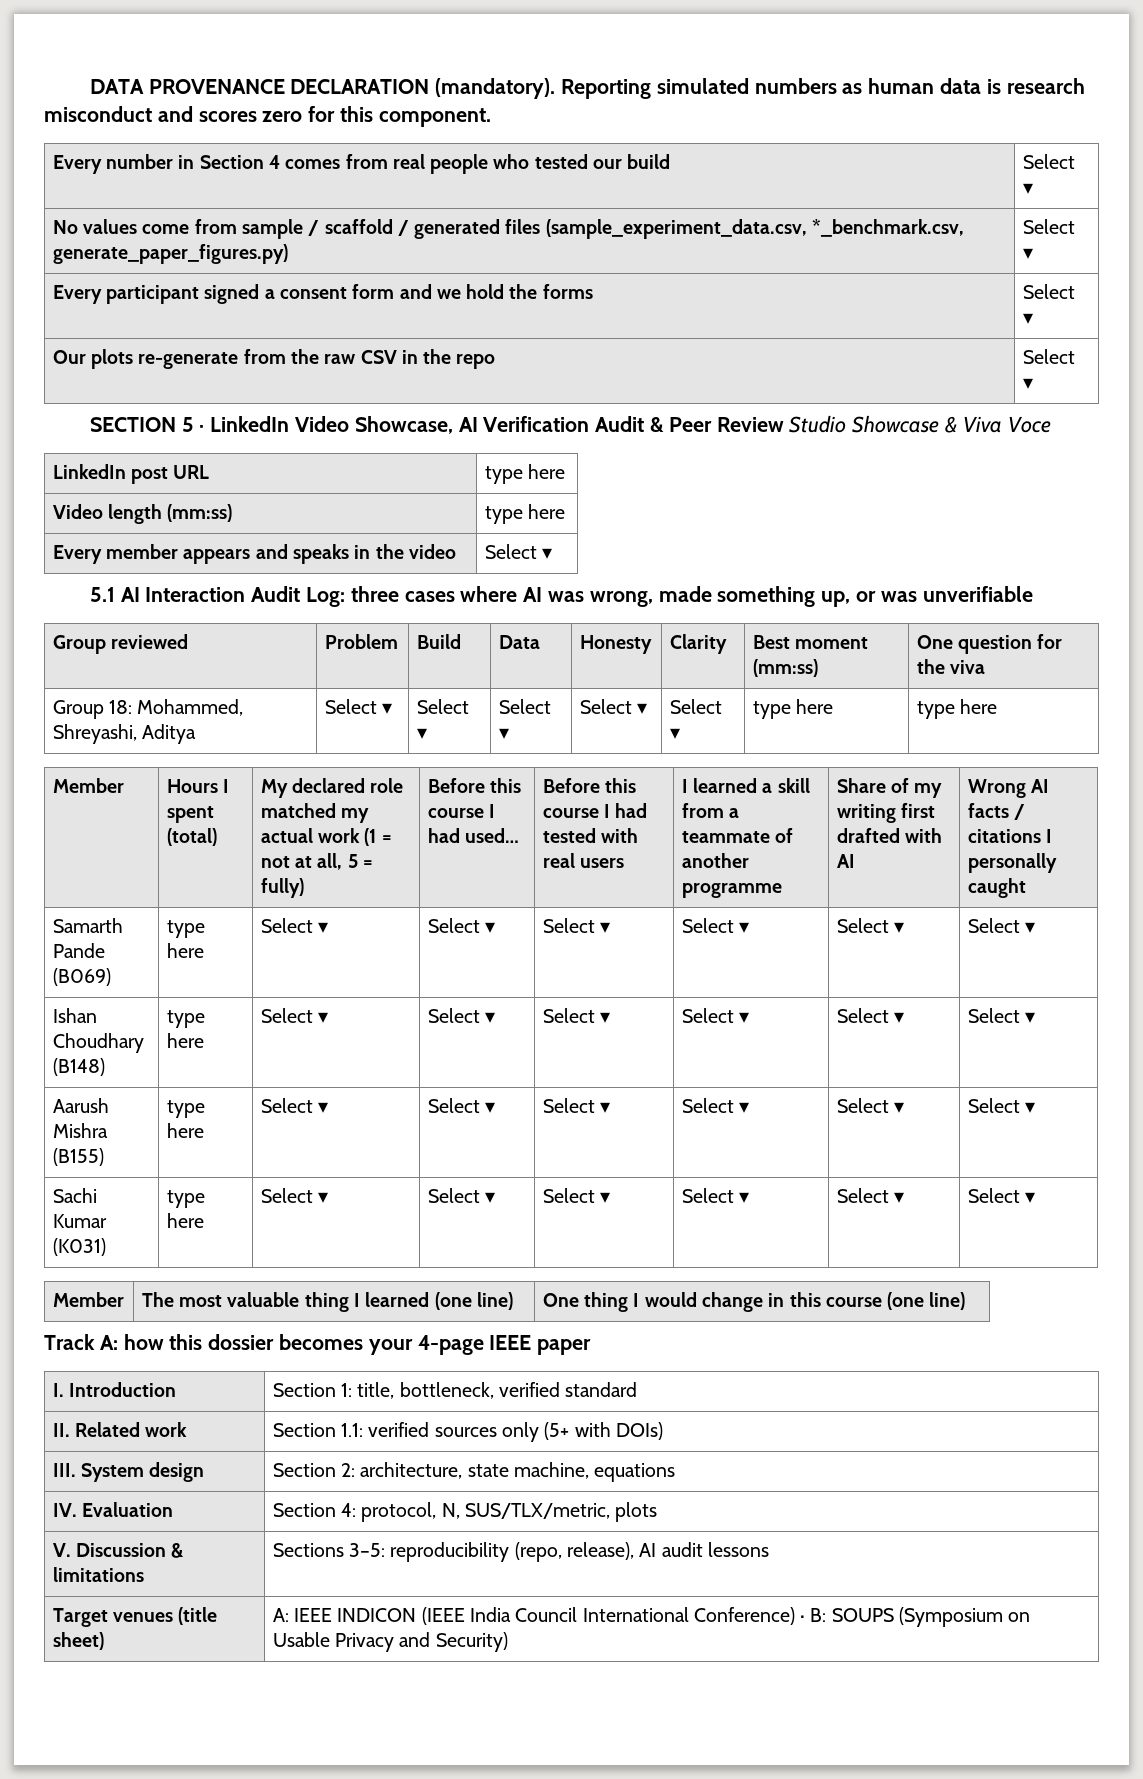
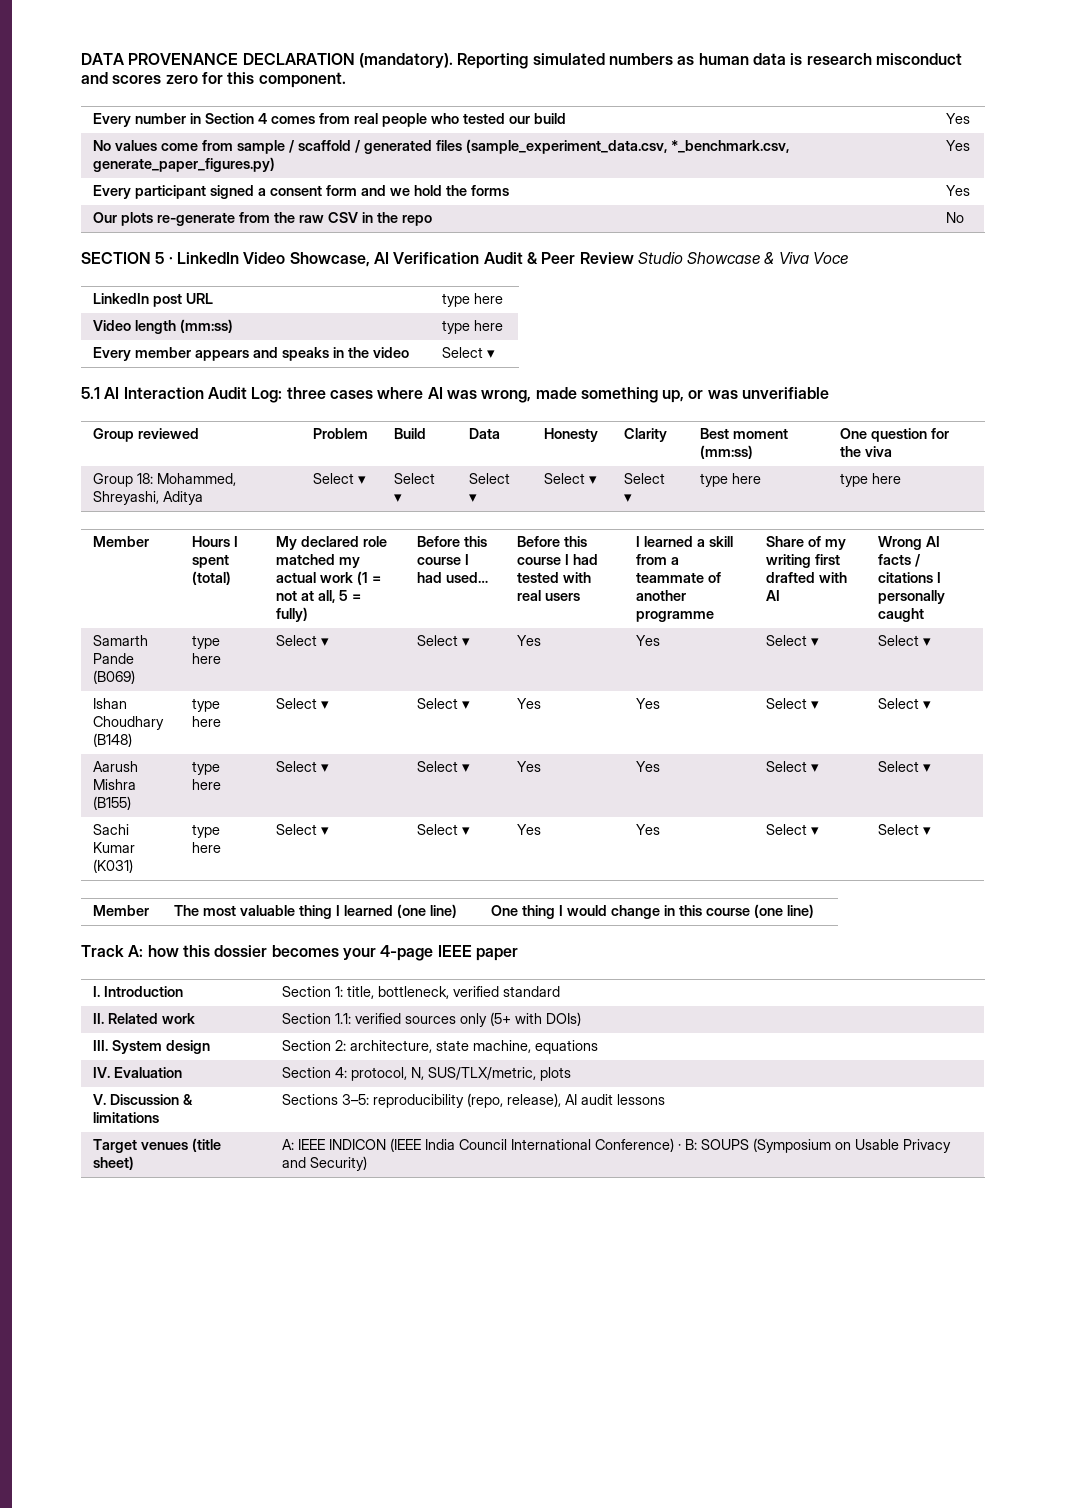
- Every number in Section 4 comes from real people who tested our build | Select ▾
+ Every number in Section 4 comes from real people who tested our build | Yes
- No values come from sample / scaffold / generated files (sample_experiment_data.csv, *_benchmark.csv, generate_paper_figures.py) | Select ▾
+ No values come from sample / scaffold / generated files (sample_experiment_data.csv, *_benchmark.csv, generate_paper_figures.py) | Yes
- Every participant signed a consent form and we hold the forms | Select ▾
+ Every participant signed a consent form and we hold the forms | Yes
- Our plots re-generate from the raw CSV in the repo | Select ▾
+ Our plots re-generate from the raw CSV in the repo | No
- Samarth Pande (B069) | type here | Select ▾ | Select ▾ | Select ▾ | Select ▾ | Select ▾ | Select ▾
+ Samarth Pande (B069) | type here | Select ▾ | Select ▾ | Yes | Yes | Select ▾ | Select ▾
- Ishan Choudhary (B148) | type here | Select ▾ | Select ▾ | Select ▾ | Select ▾ | Select ▾ | Select ▾
+ Ishan Choudhary (B148) | type here | Select ▾ | Select ▾ | Yes | Yes | Select ▾ | Select ▾
- Aarush Mishra (B155) | type here | Select ▾ | Select ▾ | Select ▾ | Select ▾ | Select ▾ | Select ▾
+ Aarush Mishra (B155) | type here | Select ▾ | Select ▾ | Yes | Yes | Select ▾ | Select ▾
- Sachi Kumar (K031) | type here | Select ▾ | Select ▾ | Select ▾ | Select ▾ | Select ▾ | Select ▾
+ Sachi Kumar (K031) | type here | Select ▾ | Select ▾ | Yes | Yes | Select ▾ | Select ▾

